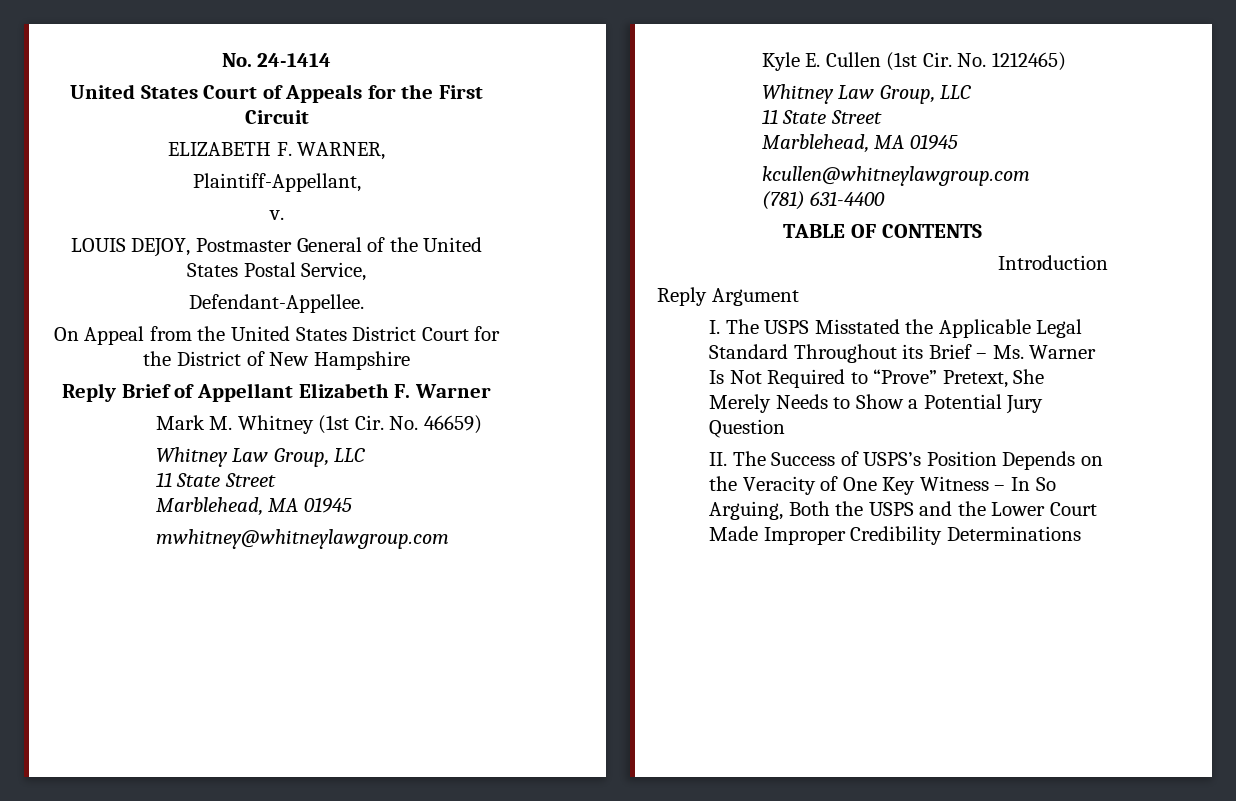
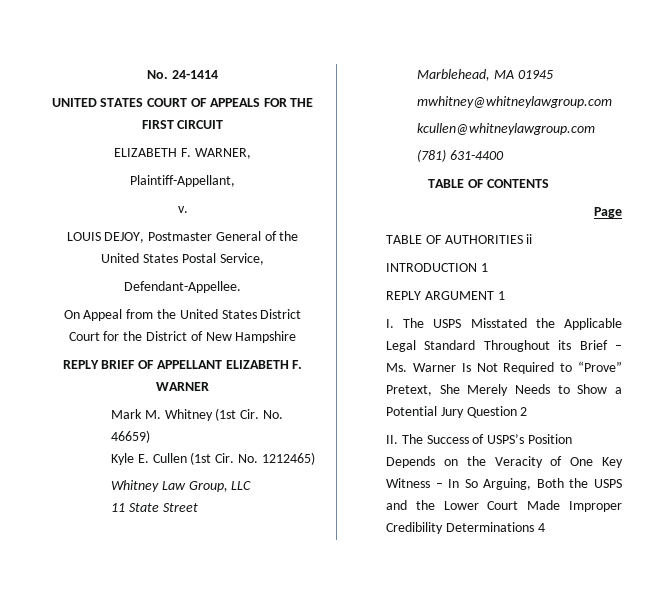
- United States Court of Appeals for the First Circuit
+ UNITED STATES COURT OF APPEALS FOR THE FIRST CIRCUIT
- Reply Brief of Appellant Elizabeth F. Warner
+ REPLY BRIEF OF APPELLANT ELIZABETH F. WARNER
  Mark M. Whitney (1st Cir. No. 46659)
- Whitney Law Group, LLC
- 11 State Street
- Marblehead, MA 01945
- mwhitney@whitneylawgroup.com
+ mwhitney@whitneylawgroup.com
- Introduction
- Reply Argument
+ Page
+ TABLE OF AUTHORITIES ii
+ INTRODUCTION 1
+ REPLY ARGUMENT 1
- I. The USPS Misstated the Applicable Legal Standard Throughout its Brief – Ms. Warner Is Not Required to “Prove” Pretext, She Merely Needs to Show a Potential Jury Question
+ I. The USPS Misstated the Applicable Legal Standard Throughout its Brief – Ms. Warner Is Not Required to “Prove” Pretext, She Merely Needs to Show a Potential Jury Question 2
- II. The Success of USPS’s Position Depends on the Veracity of One Key Witness – In So Arguing, Both the USPS and the Lower Court Made Improper Credibility Determinations
+ II. The Success of USPS’s Position Depends on the Veracity of One Key Witness – In So Arguing, Both the USPS and the Lower Court Made Improper Credibility Determinations 4

